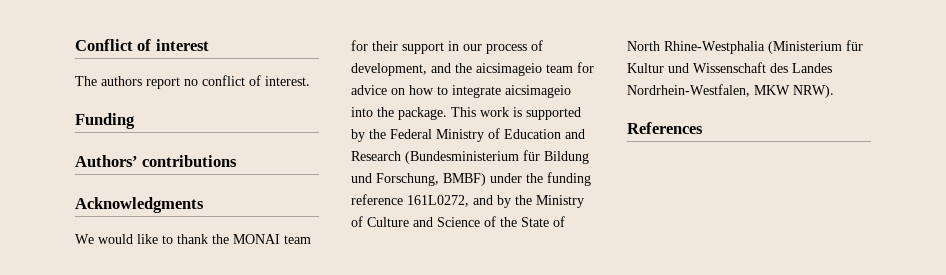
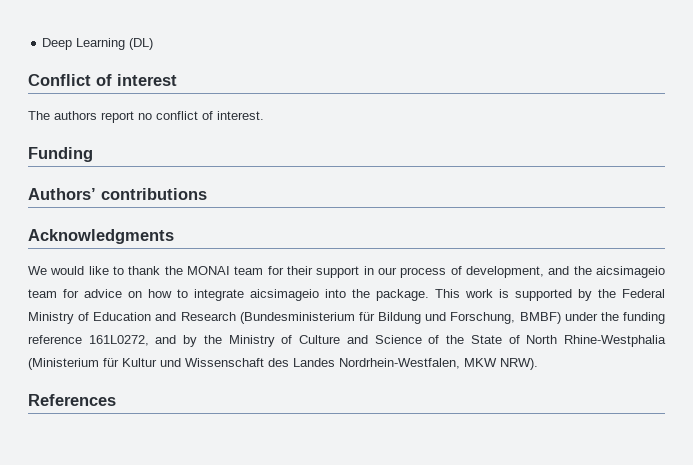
+ Deep Learning (DL)

